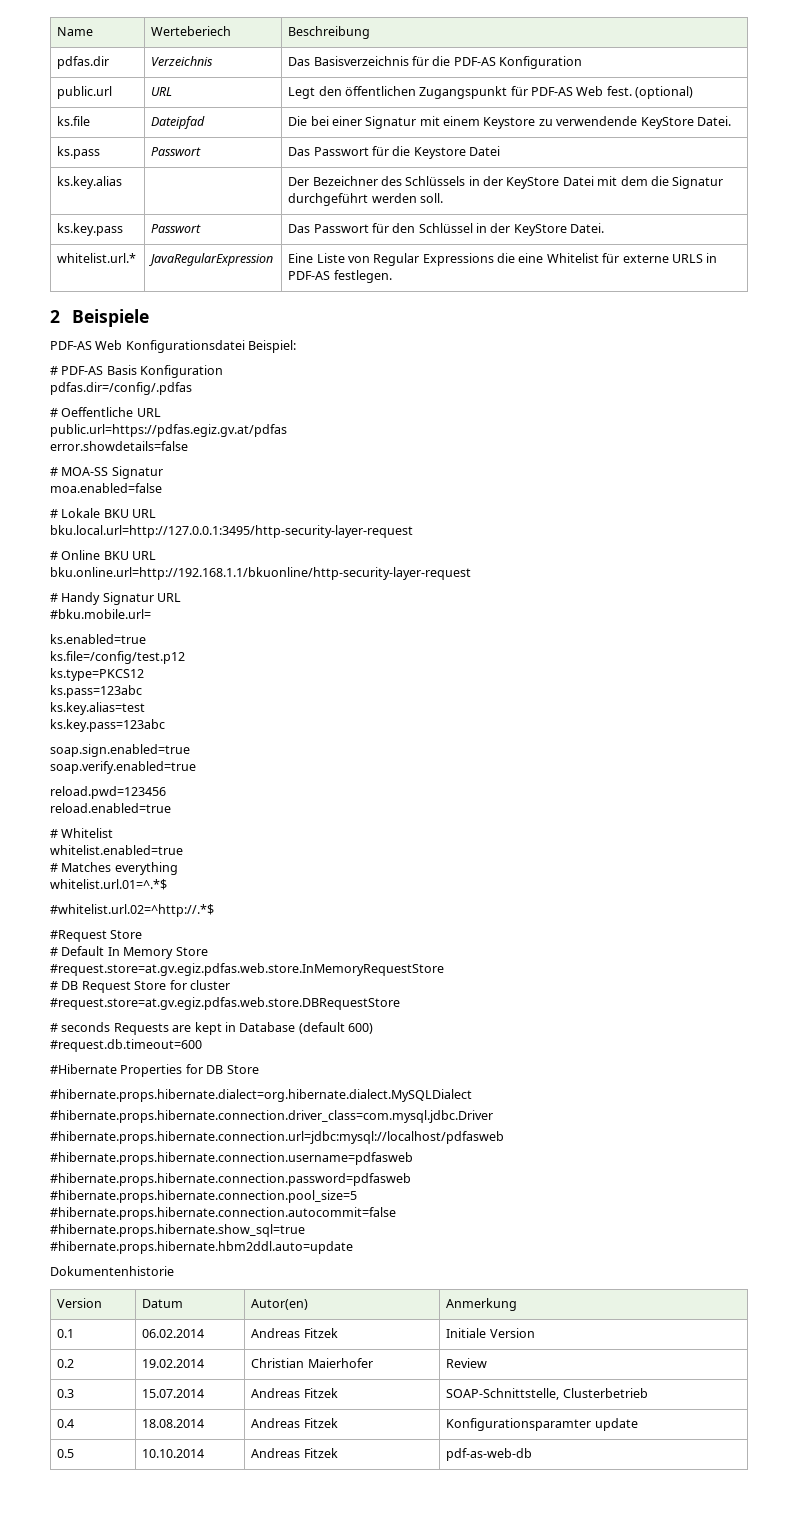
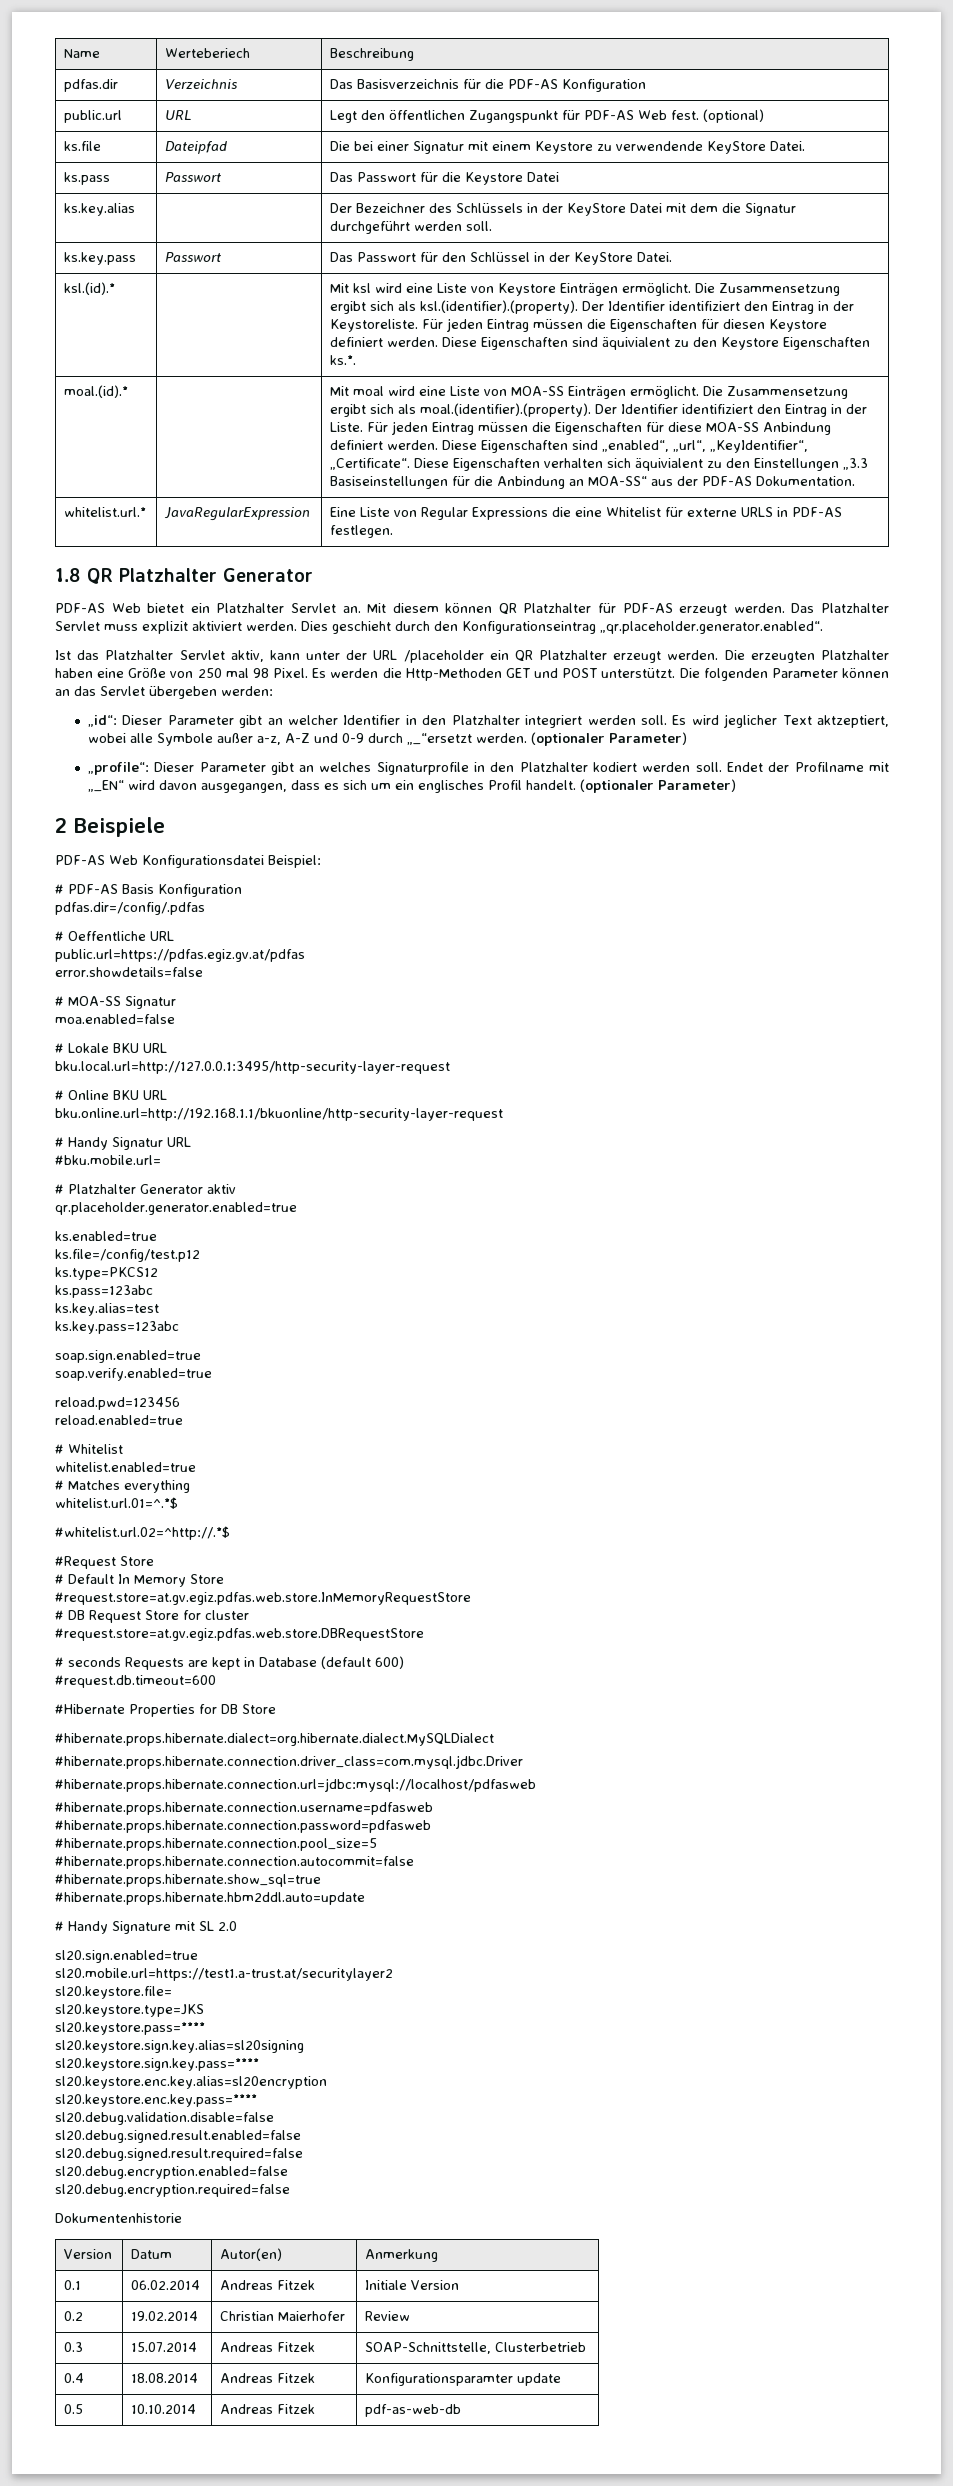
+ ksl.(id).* | | Mit ksl wird eine Liste von Keystore Einträgen ermöglicht. Die Zusammensetzung ergibt sich als ksl.(identifier).(property). Der Identifier identifiziert den Eintrag in der Keystoreliste. Für jeden Eintrag müssen die Eigenschaften für diesen Keystore definiert werden. Diese Eigenschaften sind äquivialent zu den Keystore Eigenschaften ks.*.
+ moal.(id).* | | Mit moal wird eine Liste von MOA-SS Einträgen ermöglicht. Die Zusammensetzung ergibt sich als moal.(identifier).(property). Der Identifier identifiziert den Eintrag in der Liste. Für jeden Eintrag müssen die Eigenschaften für diese MOA-SS Anbindung definiert werden. Diese Eigenschaften sind „enabled“, „url“, „KeyIdentifier“, „Certificate“. Diese Eigenschaften verhalten sich äquivialent zu den Einstellungen „3.3 Basiseinstellungen für die Anbindung an MOA-SS“ aus der PDF-AS Dokumentation.
+ 1.8 QR Platzhalter Generator
+ PDF-AS Web bietet ein Platzhalter Servlet an. Mit diesem können QR Platzhalter für PDF-AS erzeugt werden. Das Platzhalter Servlet muss explizit aktiviert werden. Dies geschieht durch den Konfigurationseintrag „qr.placeholder.generator.enabled“.
+ Ist das Platzhalter Servlet aktiv, kann unter der URL /placeholder ein QR Platzhalter erzeugt werden. Die erzeugten Platzhalter haben eine Größe von 250 mal 98 Pixel. Es werden die Http-Methoden GET und POST unterstützt. Die folgenden Parameter können an das Servlet übergeben werden:
+ „id“: Dieser Parameter gibt an welcher Identifier in den Platzhalter integriert werden soll. Es wird jeglicher Text aktzeptiert, wobei alle Symbole außer a-z, A-Z und 0-9 durch „_“ersetzt werden. (optionaler Parameter)
+ „profile“: Dieser Parameter gibt an welches Signaturprofile in den Platzhalter kodiert werden soll. Endet der Profilname mit „_EN“ wird davon ausgegangen, dass es sich um ein englisches Profil handelt. (optionaler Parameter)
+ # Platzhalter Generator aktiv
+ qr.placeholder.generator.enabled=true
+ # Handy Signature mit SL 2.0
+ sl20.sign.enabled=true
+ sl20.mobile.url=https://test1.a-trust.at/securitylayer2
+ sl20.keystore.file=
+ sl20.keystore.type=JKS
+ sl20.keystore.pass=****
+ sl20.keystore.sign.key.alias=sl20signing
+ sl20.keystore.sign.key.pass=****
+ sl20.keystore.enc.key.alias=sl20encryption
+ sl20.keystore.enc.key.pass=****
+ sl20.debug.validation.disable=false
+ sl20.debug.signed.result.enabled=false
+ sl20.debug.signed.result.required=false
+ sl20.debug.encryption.enabled=false
+ sl20.debug.encryption.required=false

